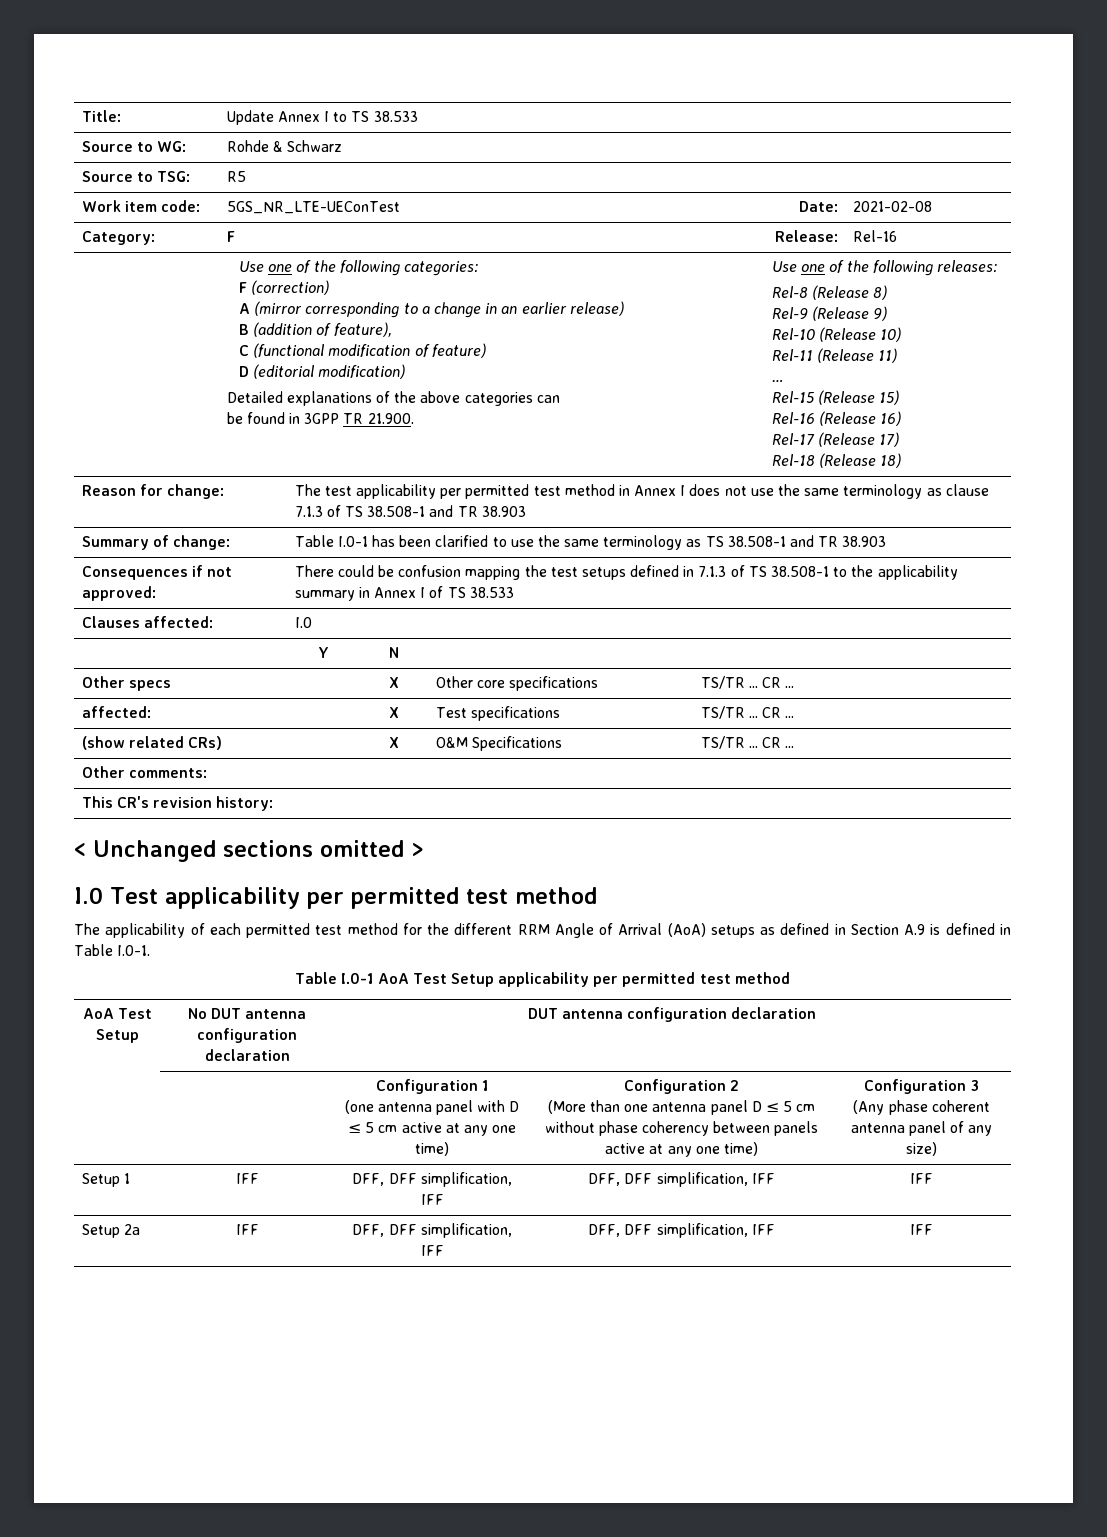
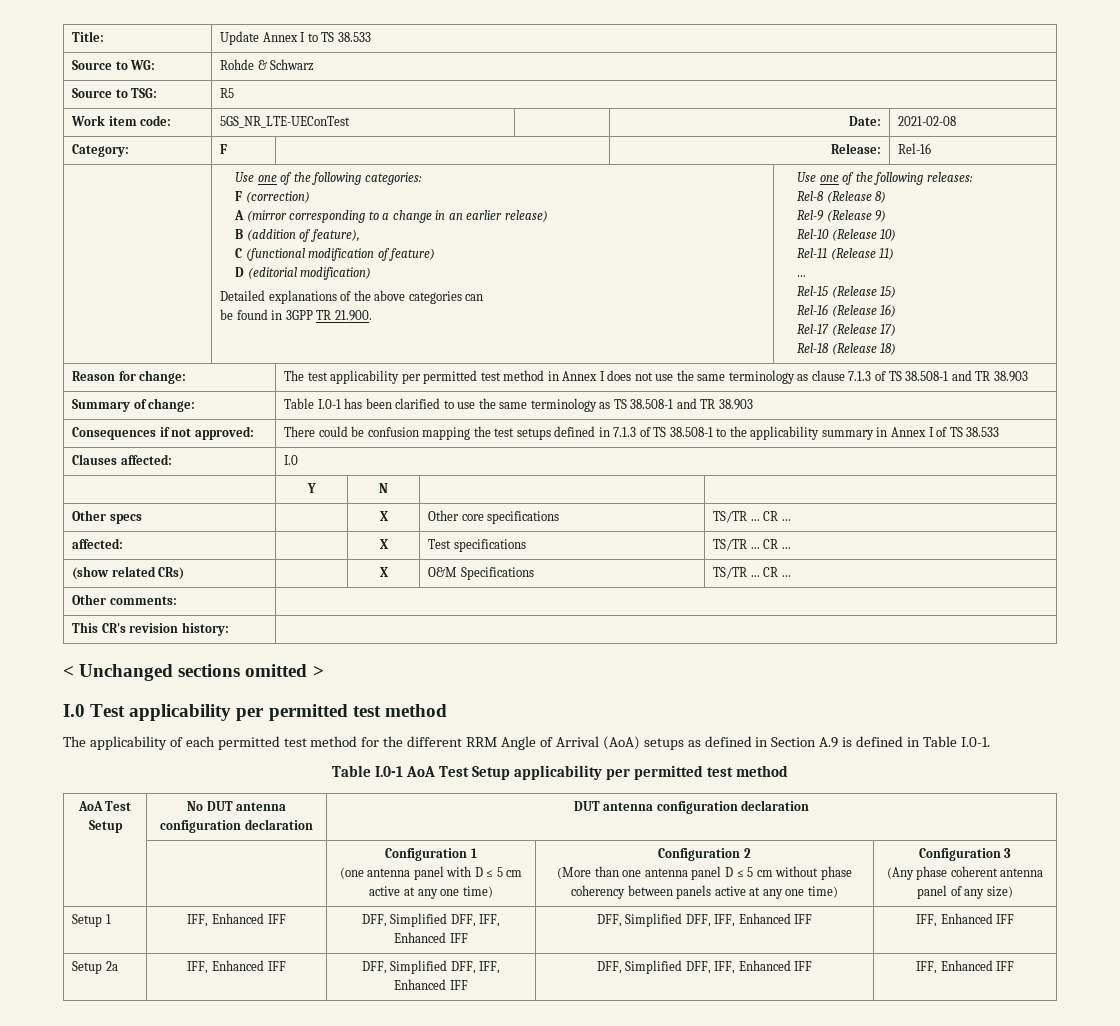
- Setup 1 | IFF | DFF, DFF simplification, IFF | DFF, DFF simplification, IFF | IFF
+ Setup 1 | IFF, Enhanced IFF | DFF, Simplified DFF, IFF, Enhanced IFF | DFF, Simplified DFF, IFF, Enhanced IFF | IFF, Enhanced IFF
- Setup 2a | IFF | DFF, DFF simplification, IFF | DFF, DFF simplification, IFF | IFF
+ Setup 2a | IFF, Enhanced IFF | DFF, Simplified DFF, IFF, Enhanced IFF | DFF, Simplified DFF, IFF, Enhanced IFF | IFF, Enhanced IFF

